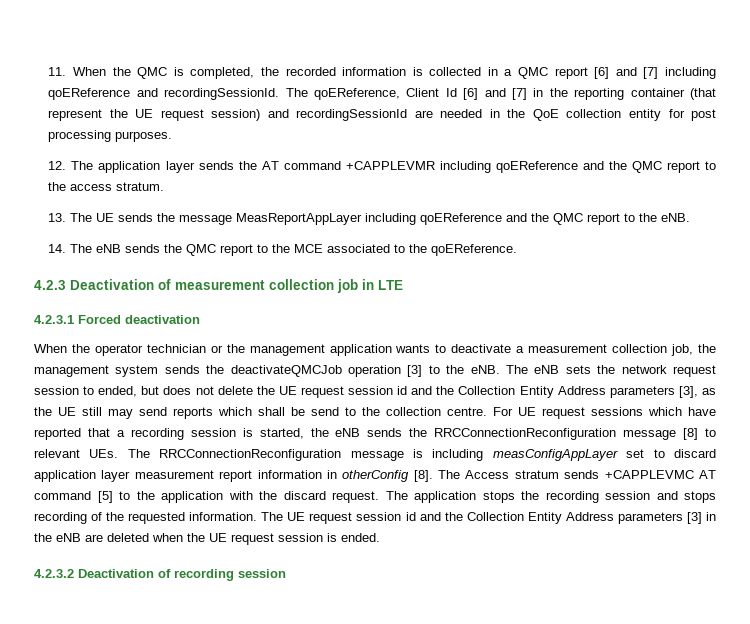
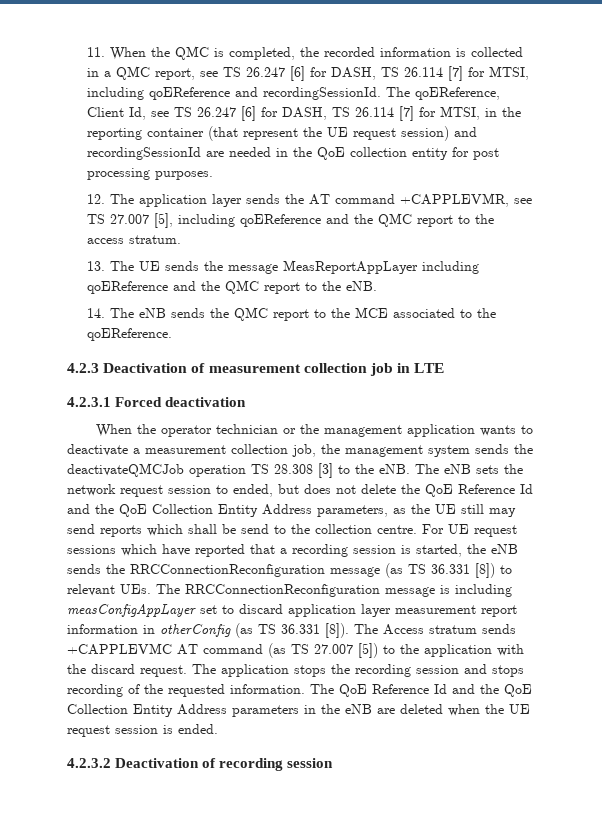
- 11. When the QMC is completed, the recorded information is collected in a QMC report [6] and [7] including qoEReference and recordingSessionId.
+ 11. When the QMC is completed, the recorded information is collected in a QMC report, see TS 26.247 [6] for DASH, TS 26.114 [7] for MTSI, including qoEReference and recordingSessionId.
- The qoEReference, Client Id [6] and [7] in the reporting container (that represent the UE request session) and recordingSessionId are needed in the QoE collection entity for post processing purposes.
+ The qoEReference, Client Id, see TS 26.247 [6] for DASH, TS 26.114 [7] for MTSI, in the reporting container (that represent the UE request session) and recordingSessionId are needed in the QoE collection entity for post processing purposes.
- 12. The application layer sends the AT command +CAPPLEVMR including qoEReference and the QMC report to the access stratum.
+ 12. The application layer sends the AT command +CAPPLEVMR, see TS 27.007 [5], including qoEReference and the QMC report to the access stratum.
- When the operator technician or the management application wants to deactivate a measurement collection job, the management system sends the deactivateQMCJob operation [3] to the eNB.
+ When the operator technician or the management application wants to deactivate a measurement collection job, the management system sends the deactivateQMCJob operation TS 28.308 [3] to the eNB.
- The eNB sets the network request session to ended, but does not delete the UE request session id and the Collection Entity Address parameters [3], as the UE still may send reports which shall be send to the collection centre.
+ The eNB sets the network request session to ended, but does not delete the QoE Reference Id and the QoE Collection Entity Address parameters, as the UE still may send reports which shall be send to the collection centre.
- For UE request sessions which have reported that a recording session is started, the eNB sends the RRCConnectionReconfiguration message [8] to relevant UEs. The RRCConnectionReconfiguration message is including measConfigAppLayer set to discard application layer measurement report information in otherConfig [8].
+ For UE request sessions which have reported that a recording session is started, the eNB sends the RRCConnectionReconfiguration message (as TS 36.331 [8]) to relevant UEs. The RRCConnectionReconfiguration message is including measConfigAppLayer set to discard application layer measurement report information in otherConfig (as TS 36.331 [8]).
- The Access stratum sends +CAPPLEVMC AT command [5] to the application with the discard request.
+ The Access stratum sends +CAPPLEVMC AT command (as TS 27.007 [5]) to the application with the discard request.
- The UE request session id and the Collection Entity Address parameters [3] in the eNB are deleted when the UE request session is ended.
+ The QoE Reference Id and the QoE Collection Entity Address parameters in the eNB are deleted when the UE request session is ended.

